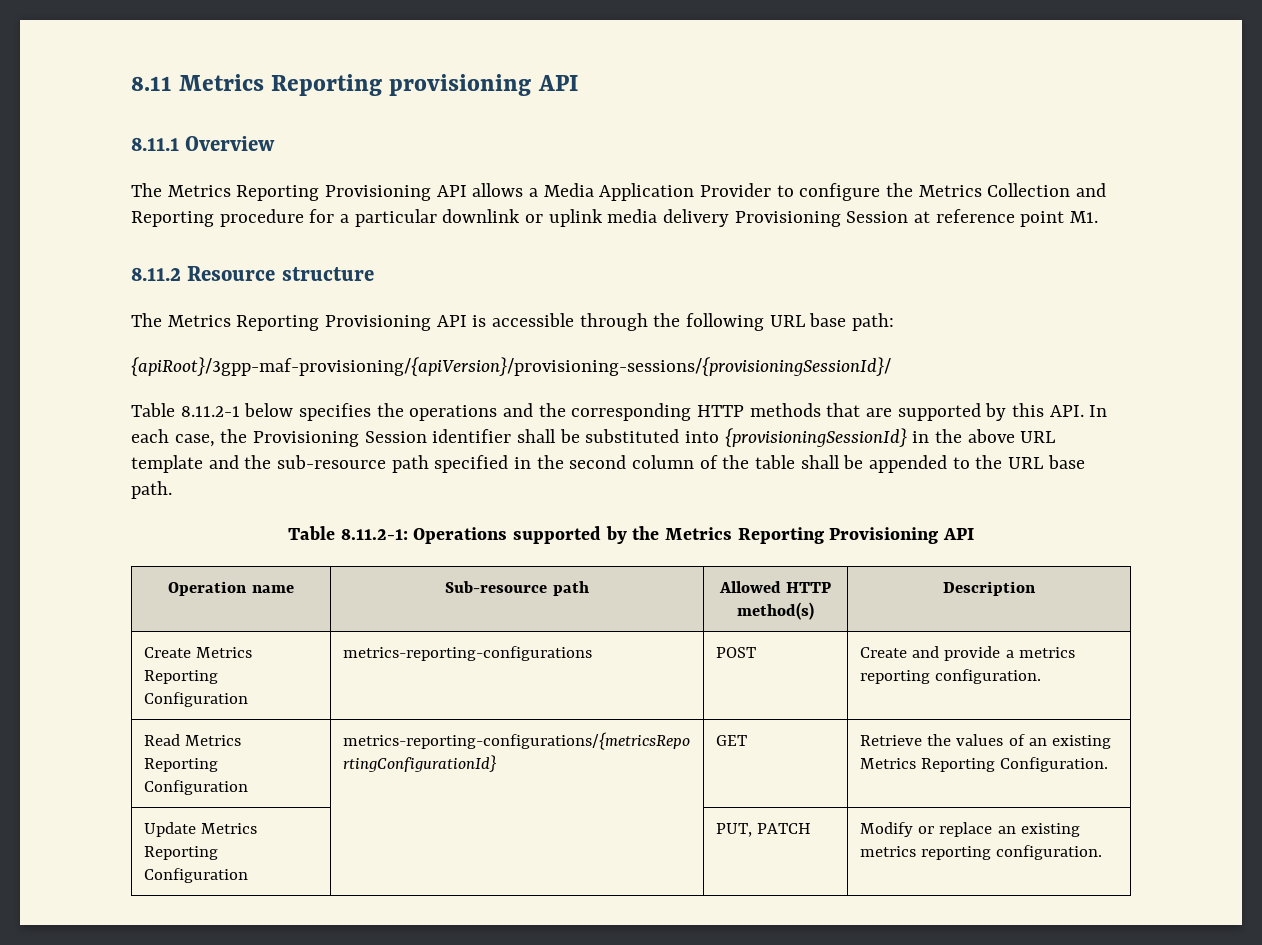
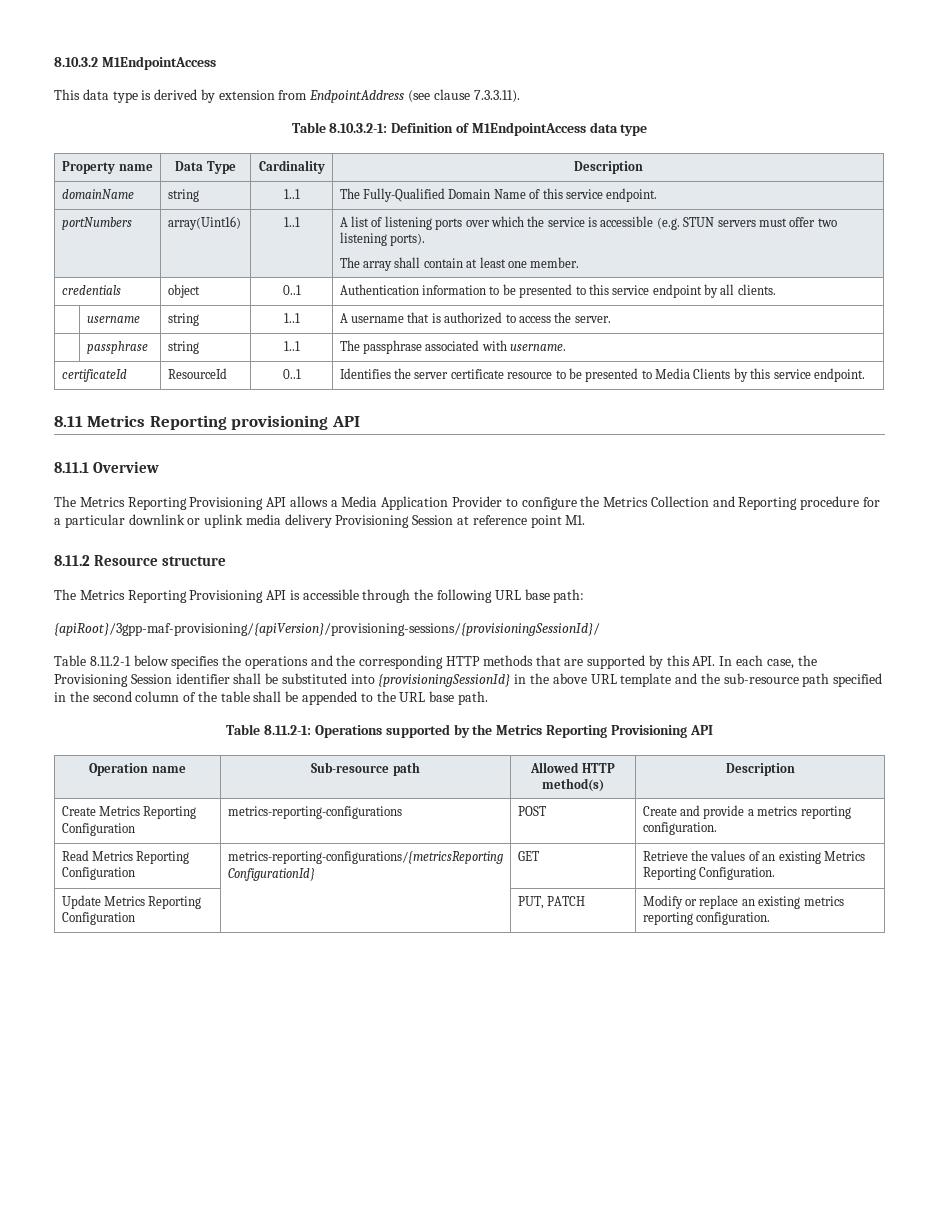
+ 8.10.3.2 M1EndpointAccess
+ This data type is derived by extension from EndpointAddress (see clause 7.3.3.11).
+ Table 8.10.3.2-1: Definition of M1EndpointAccess data type
+ Property name | Data Type | Cardinality | Description
+ domainName | string | 1..1 | The Fully-Qualified Domain Name of this service endpoint.
+ portNumbers | array(Uint16) | 1..1 | A list of listening ports over which the service is accessible (e.g. STUN servers must offer two listening ports).
+ The array shall contain at least one member.
+ credentials | object | 0..1 | Authentication information to be presented to this service endpoint by all clients.
+ | username | string | 1..1 | A username that is authorized to access the server.
+ | passphrase | string | 1..1 | The passphrase associated with username.
+ certificateId | ResourceId | 0..1 | Identifies the server certificate resource to be presented to Media Clients by this service endpoint.

